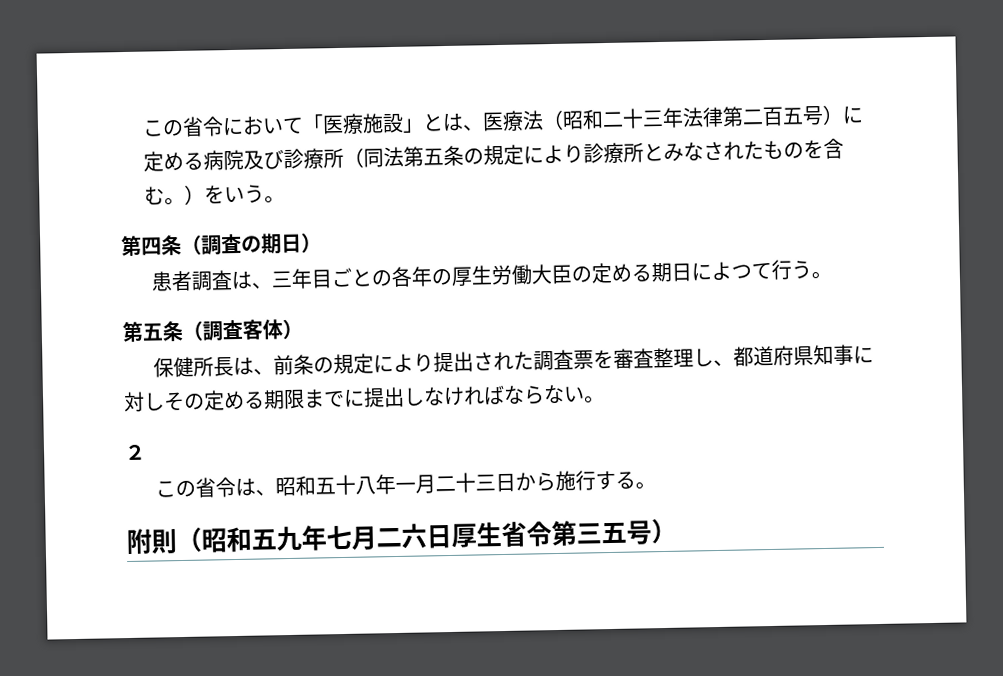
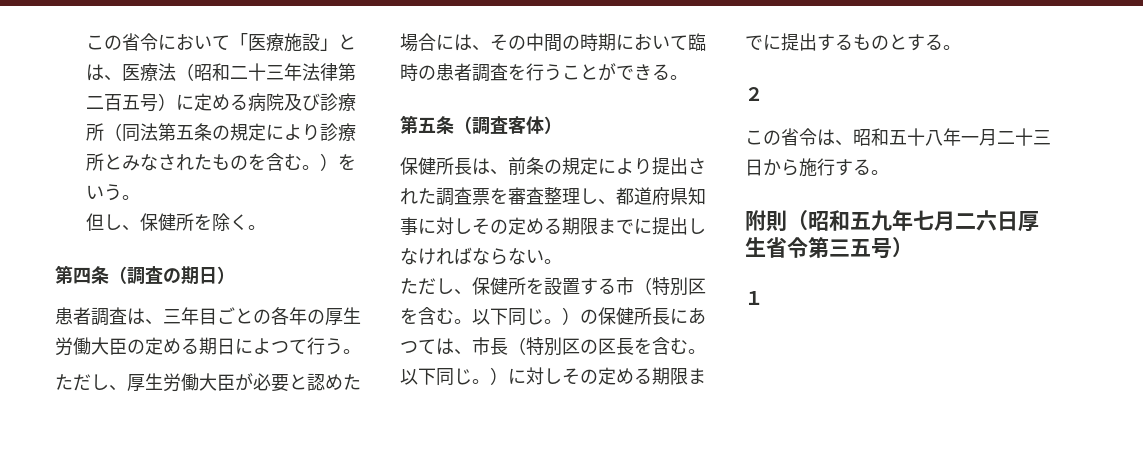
+ 但し、保健所を除く。
+ ただし、厚生労働大臣が必要と認めた場合には、その中間の時期において臨時の患者調査を行うことができる。
+ ただし、保健所を設置する市（特別区を含む。以下同じ。）の保健所長にあつては、市長（特別区の区長を含む。以下同じ。）に対しその定める期限までに提出するものとする。
+ １

